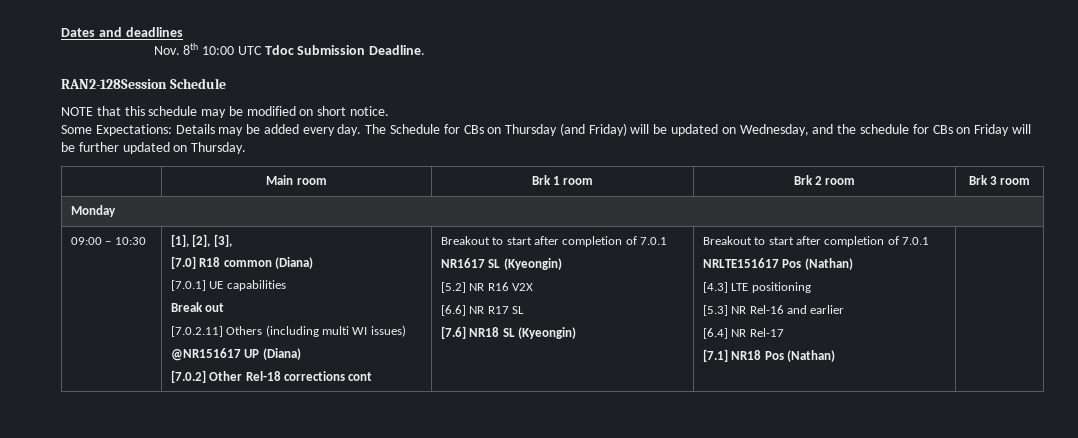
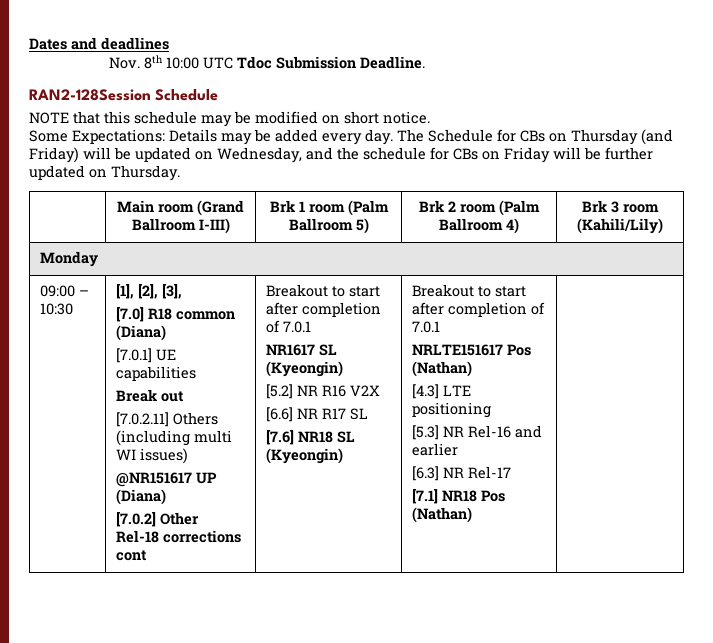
- | Main room | Brk 1 room | Brk 2 room | Brk 3 room
+ | Main room (Grand Ballroom I-III) | Brk 1 room (Palm Ballroom 5) | Brk 2 room (Palm Ballroom 4) | Brk 3 room (Kahili/Lily)
- [6.4] NR Rel-17
+ [6.3] NR Rel-17

